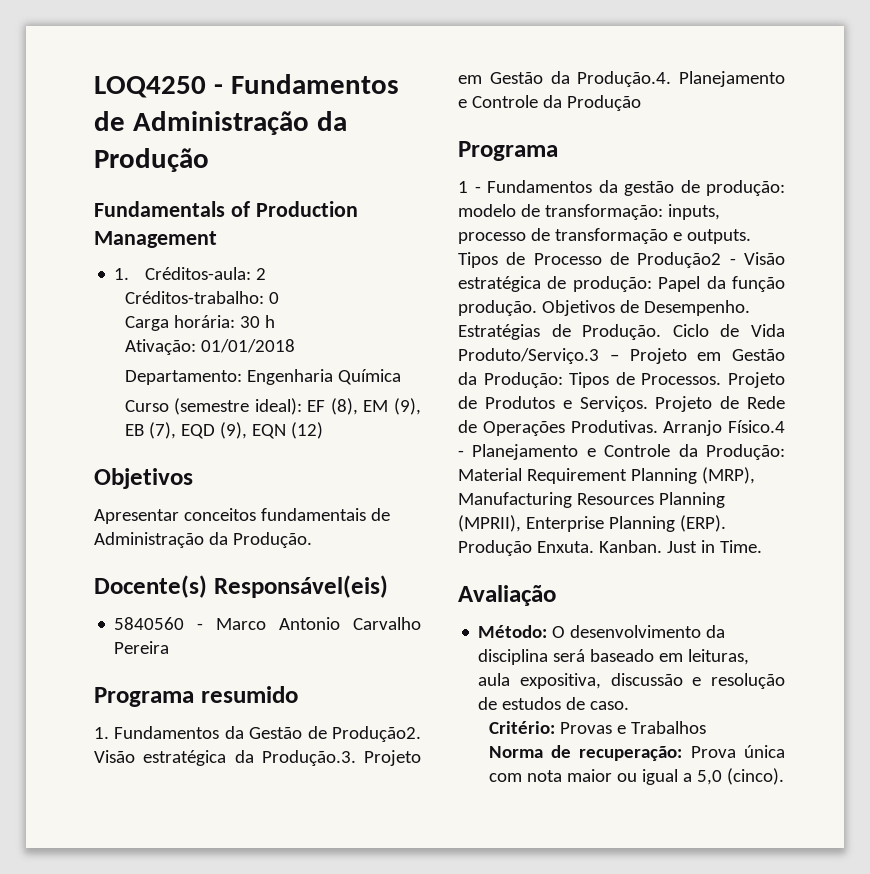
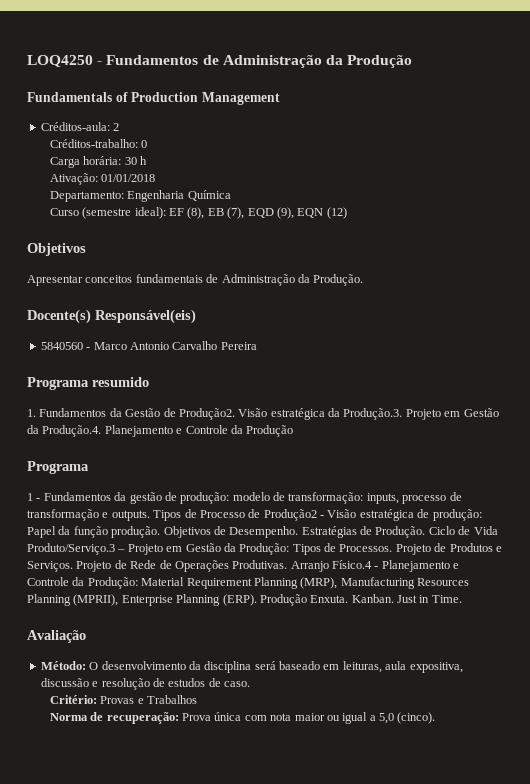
- 1. Créditos-aula: 2
+ Créditos-aula: 2
- Curso (semestre ideal): EF (8), EM (9), EB (7), EQD (9), EQN (12)
+ Curso (semestre ideal): EF (8), EB (7), EQD (9), EQN (12)

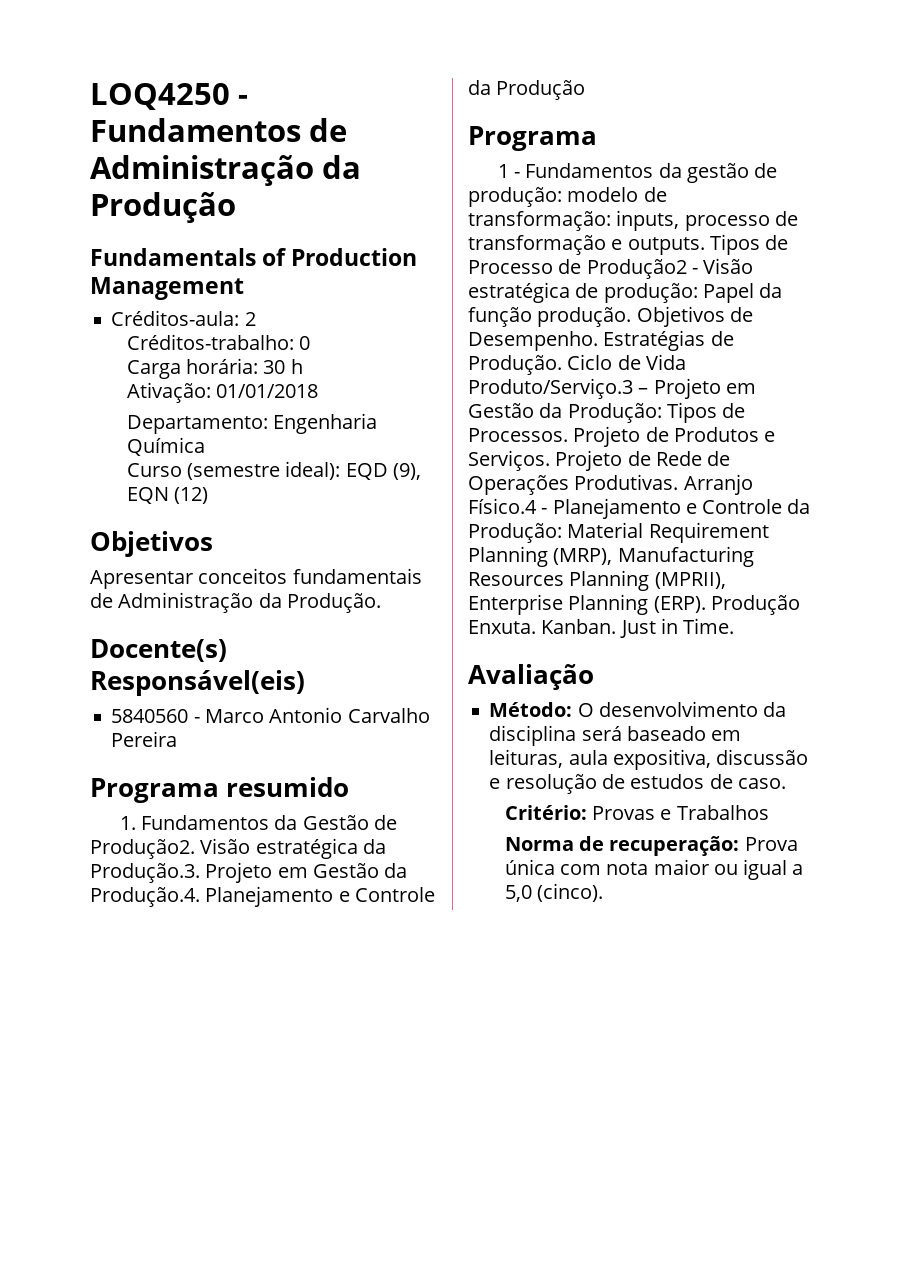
- Curso (semestre ideal): EF (8), EB (7), EQD (9), EQN (12)
+ Curso (semestre ideal): EQD (9), EQN (12)

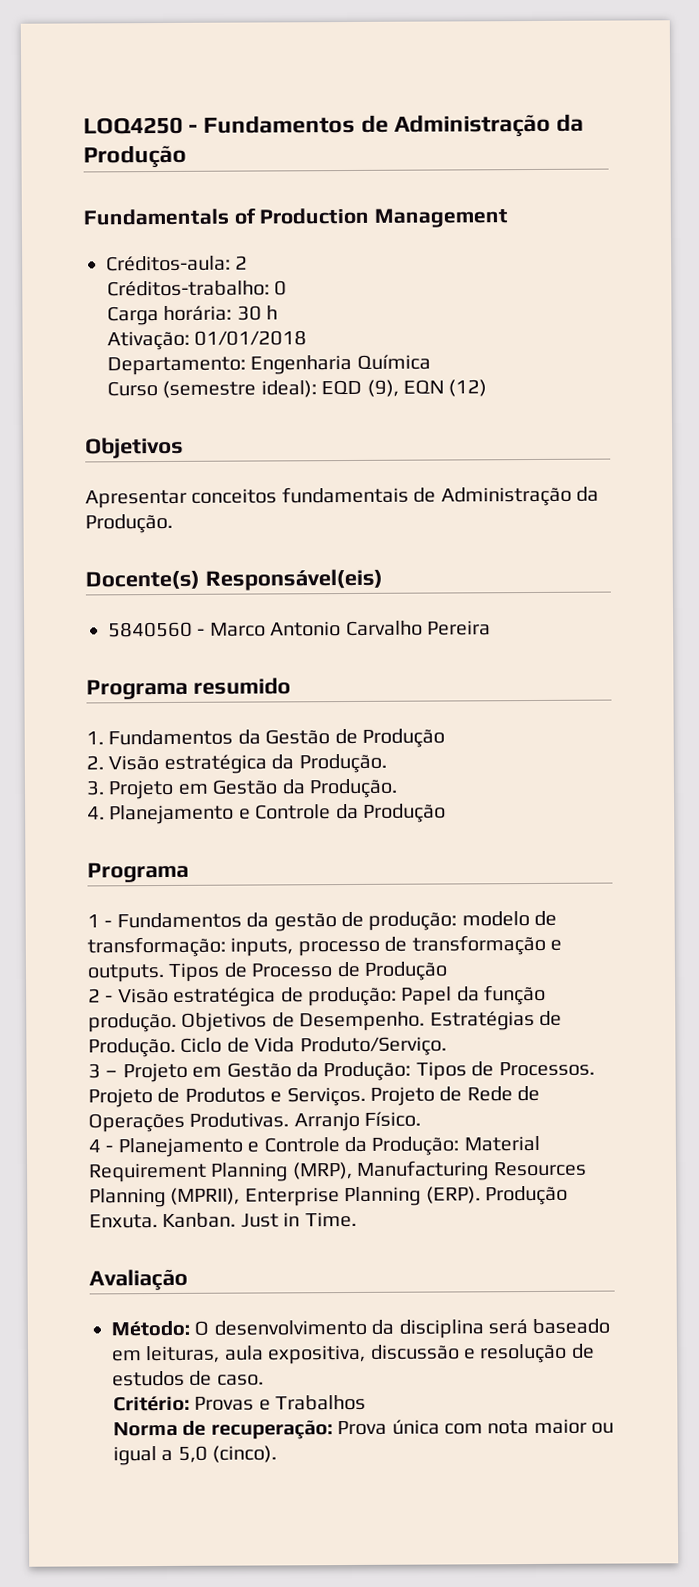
- 1. Fundamentos da Gestão de Produção2. Visão estratégica da Produção.3. Projeto em Gestão da Produção.4. Planejamento e Controle da Produção
+ 1. Fundamentos da Gestão de Produção
+ 2. Visão estratégica da Produção.
+ 3. Projeto em Gestão da Produção.
+ 4. Planejamento e Controle da Produção
- Tipos de Processo de Produção2 - Visão estratégica de produção: Papel da função produção.
+ Tipos de Processo de Produção
+ 2 - Visão estratégica de produção: Papel da função produção.
- Ciclo de Vida Produto/Serviço.3 – Projeto em Gestão da Produção: Tipos de Processos.
+ Ciclo de Vida Produto/Serviço.
+ 3 – Projeto em Gestão da Produção: Tipos de Processos.
- Arranjo Físico.4 - Planejamento e Controle da Produção: Material Requirement Planning (MRP), Manufacturing Resources Planning (MPRII), Enterprise Planning (ERP).
+ Arranjo Físico.
+ 4 - Planejamento e Controle da Produção: Material Requirement Planning (MRP), Manufacturing Resources Planning (MPRII), Enterprise Planning (ERP).

